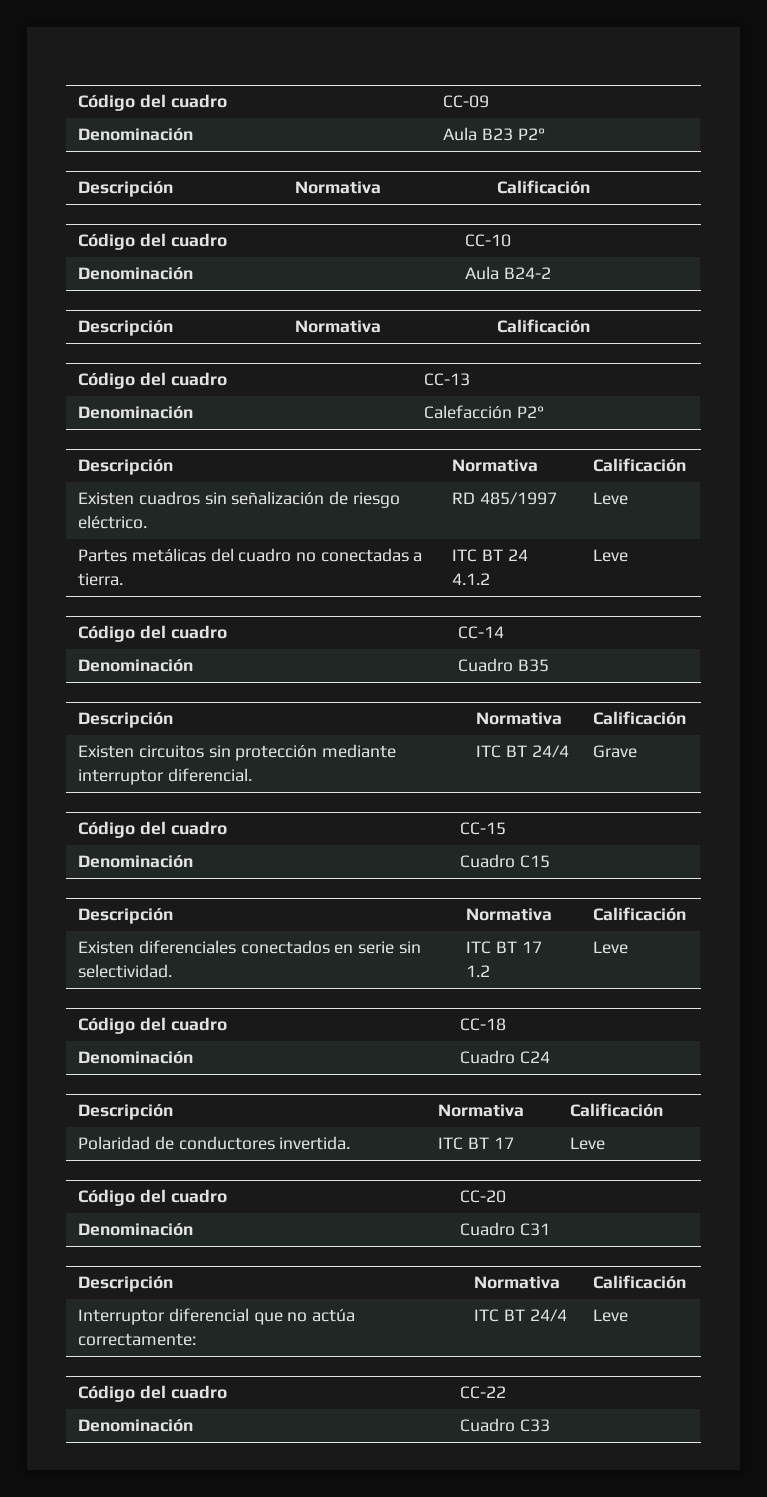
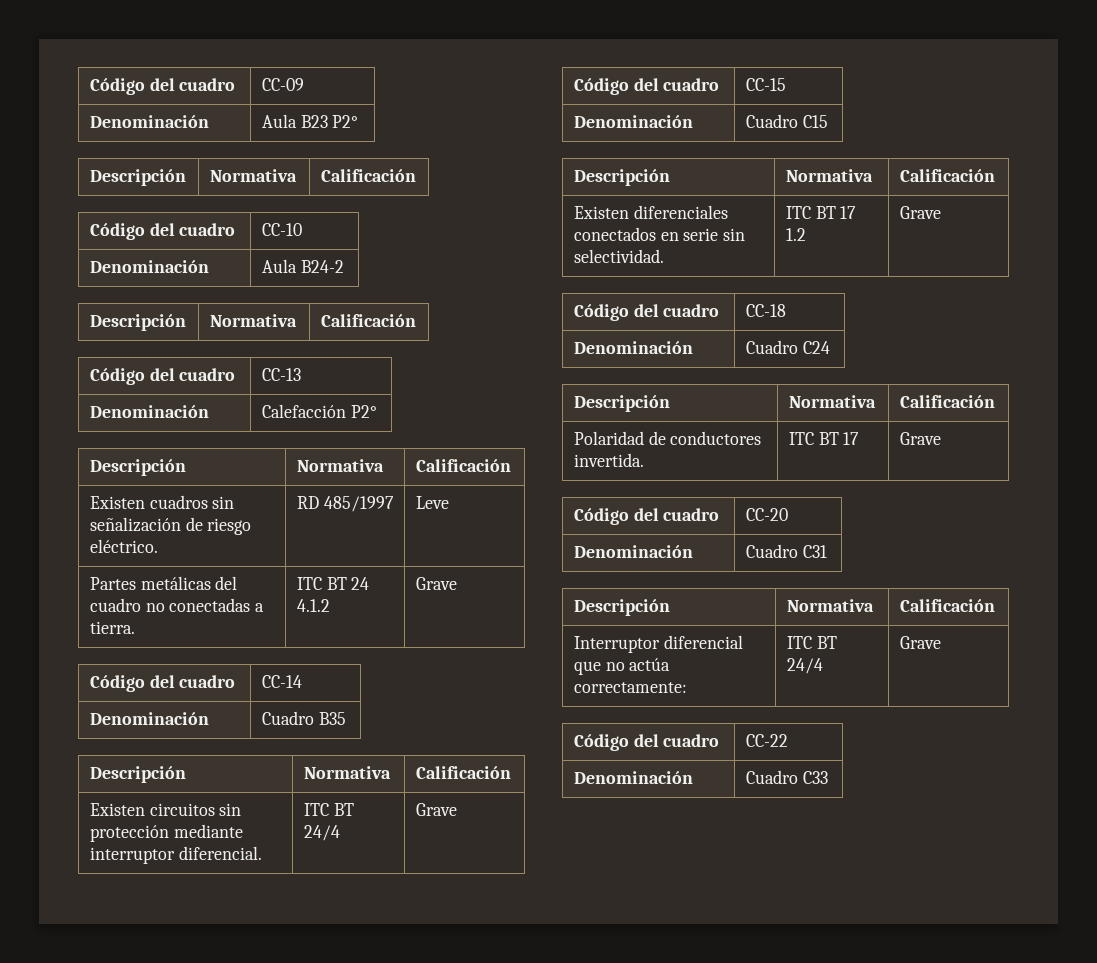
- Partes metálicas del cuadro no conectadas a tierra. | ITC BT 24 4.1.2 | Leve
+ Partes metálicas del cuadro no conectadas a tierra. | ITC BT 24 4.1.2 | Grave
- Existen diferenciales conectados en serie sin selectividad. | ITC BT 17 1.2 | Leve
+ Existen diferenciales conectados en serie sin selectividad. | ITC BT 17 1.2 | Grave
- Polaridad de conductores invertida. | ITC BT 17 | Leve
+ Polaridad de conductores invertida. | ITC BT 17 | Grave
- Interruptor diferencial que no actúa correctamente: | ITC BT 24/4 | Leve
+ Interruptor diferencial que no actúa correctamente: | ITC BT 24/4 | Grave

